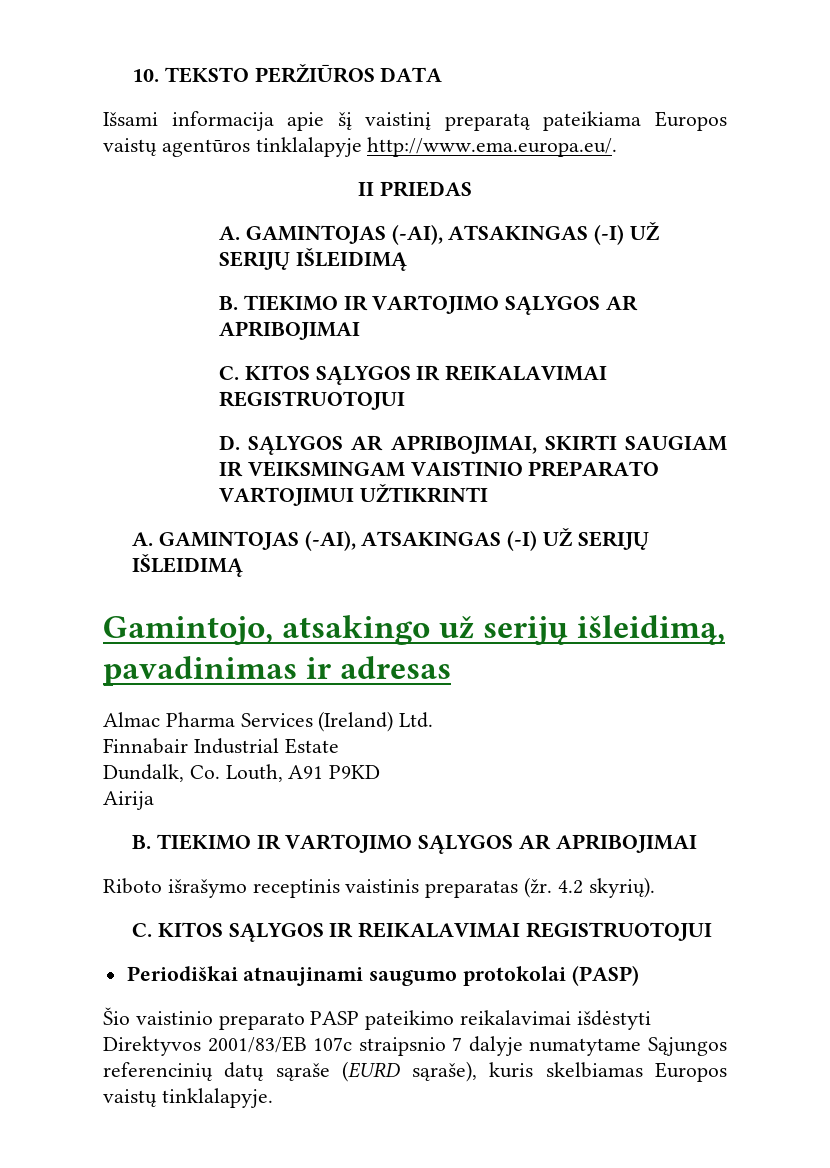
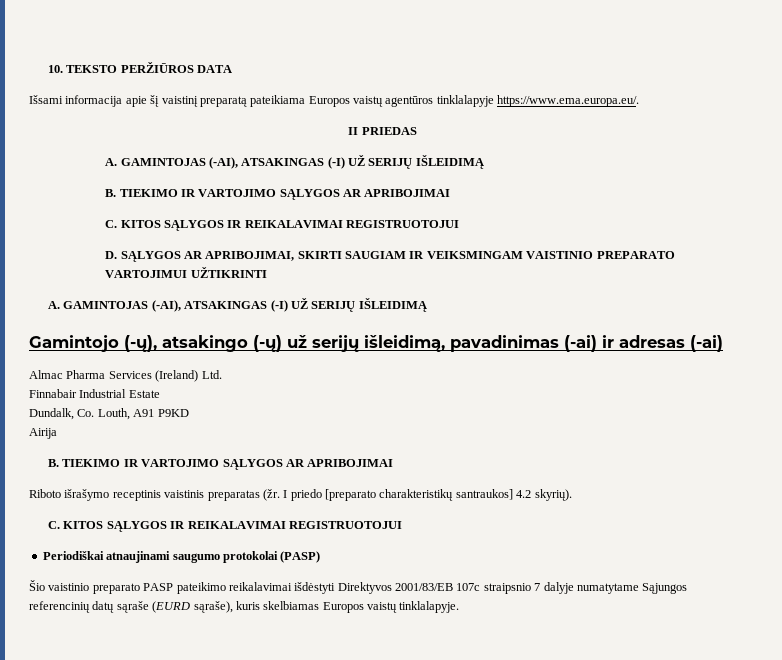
- Išsami informacija apie šį vaistinį preparatą pateikiama Europos vaistų agentūros tinklalapyje http://www.ema.europa.eu/.
+ Išsami informacija apie šį vaistinį preparatą pateikiama Europos vaistų agentūros tinklalapyje https://www.ema.europa.eu/.
- Gamintojo, atsakingo už serijų išleidimą, pavadinimas ir adresas
+ Gamintojo (-ų), atsakingo (-ų) už serijų išleidimą, pavadinimas (-ai) ir adresas (-ai)
- 4.2 skyrių).
+ I priedo [preparato charakteristikų santraukos] 4.2 skyrių).

